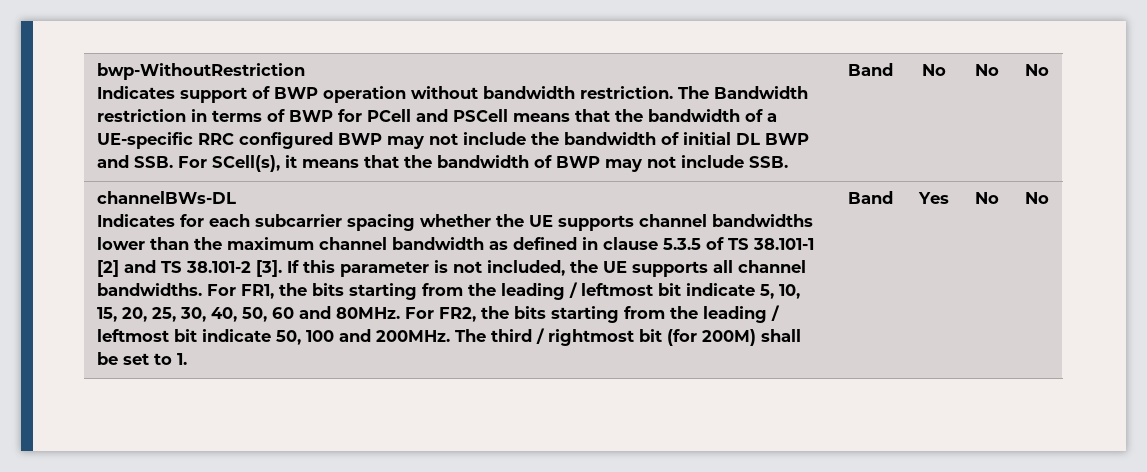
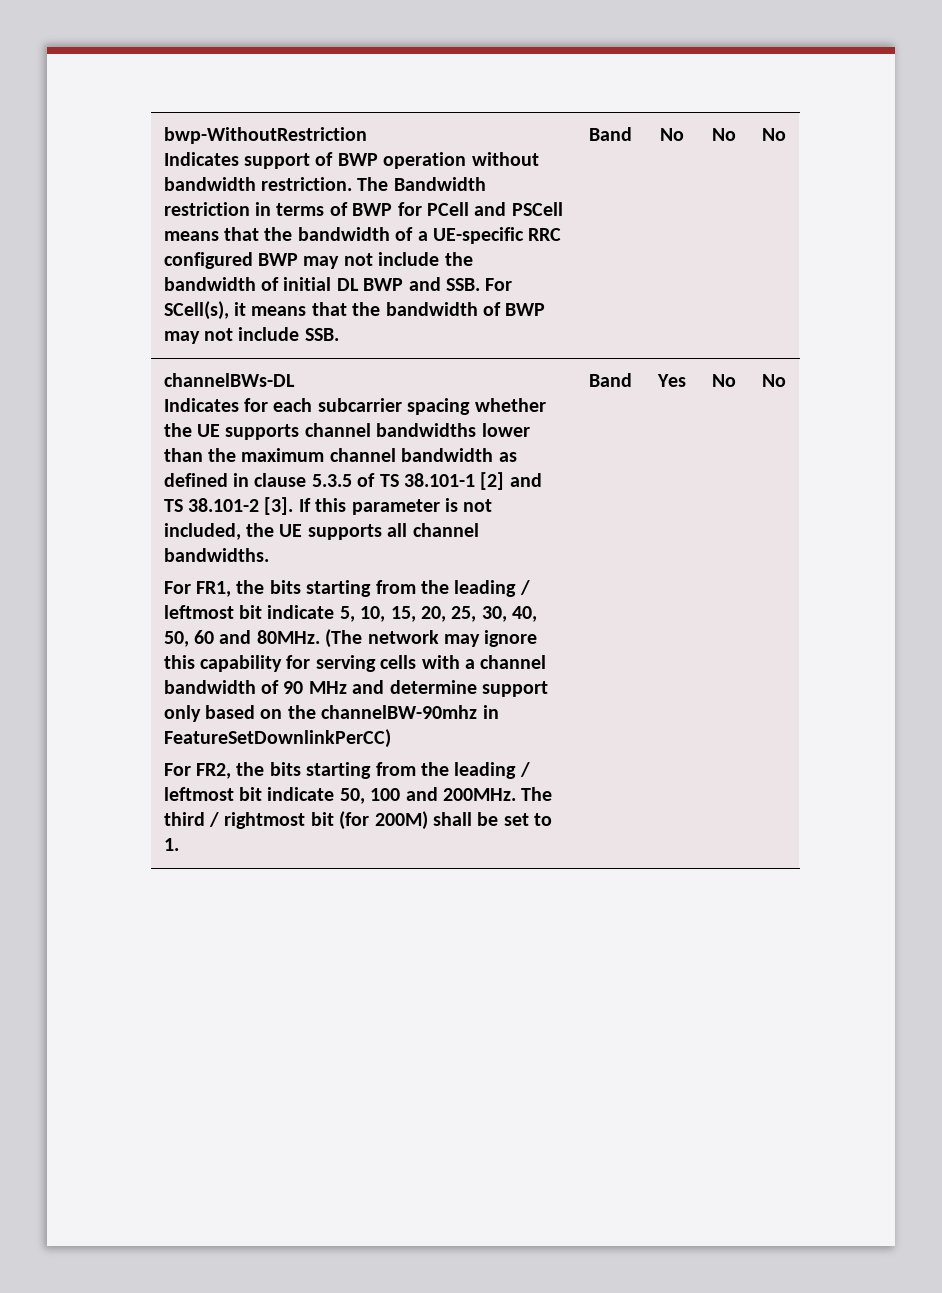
- If this parameter is not included, the UE supports all channel bandwidths. For FR1, the bits starting from the leading / leftmost bit indicate 5, 10, 15, 20, 25, 30, 40, 50, 60 and 80MHz. For FR2, the bits starting from the leading / leftmost bit indicate 50, 100 and 200MHz.
+ If this parameter is not included, the UE supports all channel bandwidths.
+ For FR1, the bits starting from the leading / leftmost bit indicate 5, 10, 15, 20, 25, 30, 40, 50, 60 and 80MHz. (The network may ignore this capability for serving cells with a channel bandwidth of 90 MHz and determine support only based on the channelBW-90mhz in FeatureSetDownlinkPerCC)
+ For FR2, the bits starting from the leading / leftmost bit indicate 50, 100 and 200MHz.

